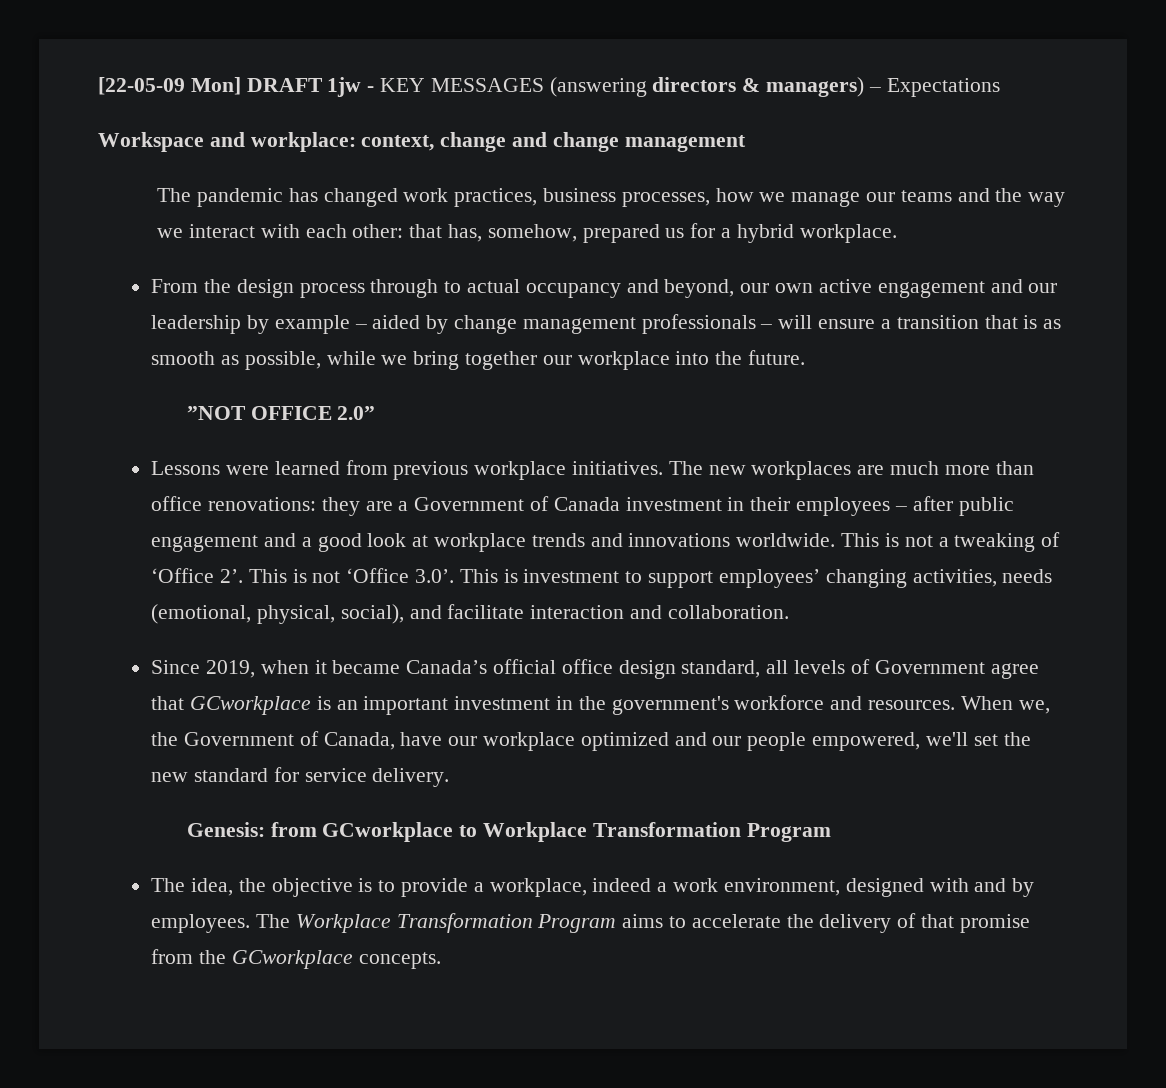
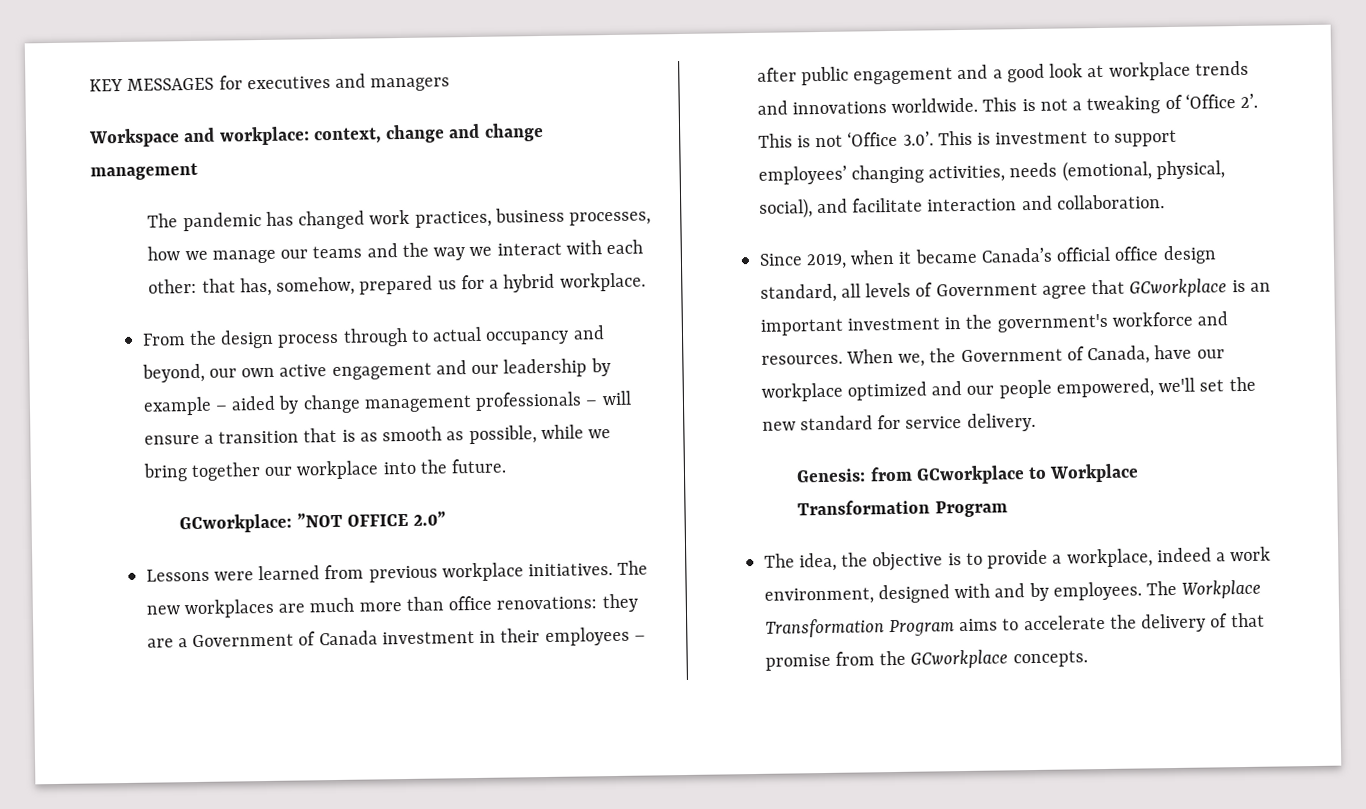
- [22-05-09 Mon] DRAFT 1jw - KEY MESSAGES (answering directors & managers) – Expectations
+ KEY MESSAGES for executives and managers
- ”NOT OFFICE 2.0”
+ GCworkplace: ”NOT OFFICE 2.0”

